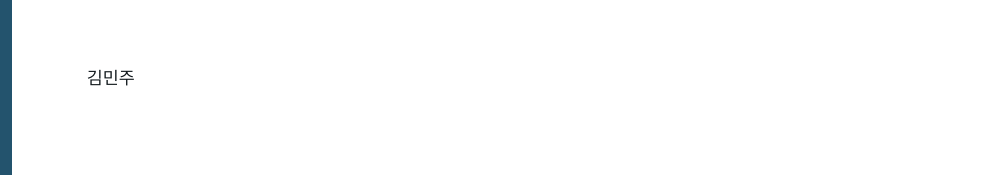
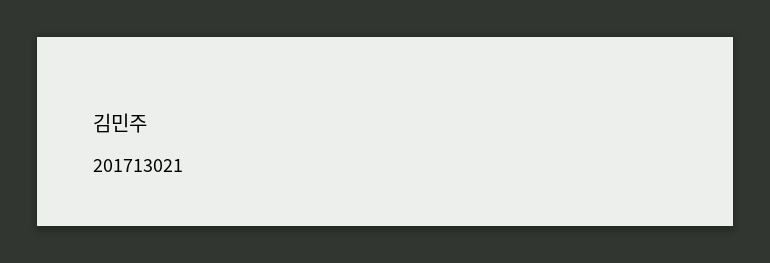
+ 201713021

